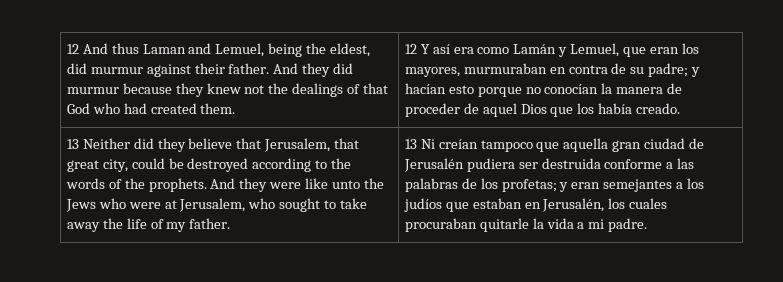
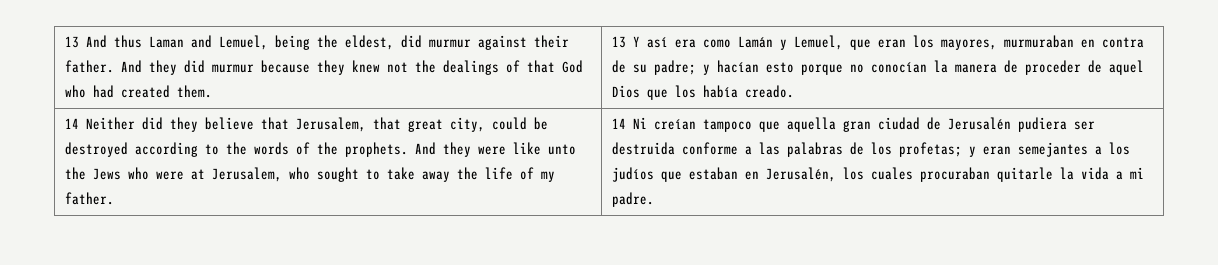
- 12 And thus Laman and Lemuel, being the eldest, did murmur against their father.
+ 13 And thus Laman and Lemuel, being the eldest, did murmur against their father.
- 12 Y así era como Lamán y Lemuel, que eran los mayores, murmuraban en contra de su padre; y hacían esto porque no conocían la manera de proceder de aquel Dios que los había creado.
+ 13 Y así era como Lamán y Lemuel, que eran los mayores, murmuraban en contra de su padre; y hacían esto porque no conocían la manera de proceder de aquel Dios que los había creado.
- 13 Neither did they believe that Jerusalem, that great city, could be destroyed according to the words of the prophets.
+ 14 Neither did they believe that Jerusalem, that great city, could be destroyed according to the words of the prophets.
- 13 Ni creían tampoco que aquella gran ciudad de Jerusalén pudiera ser destruida conforme a las palabras de los profetas; y eran semejantes a los judíos que estaban en Jerusalén, los cuales procuraban quitarle la vida a mi padre.
+ 14 Ni creían tampoco que aquella gran ciudad de Jerusalén pudiera ser destruida conforme a las palabras de los profetas; y eran semejantes a los judíos que estaban en Jerusalén, los cuales procuraban quitarle la vida a mi padre.

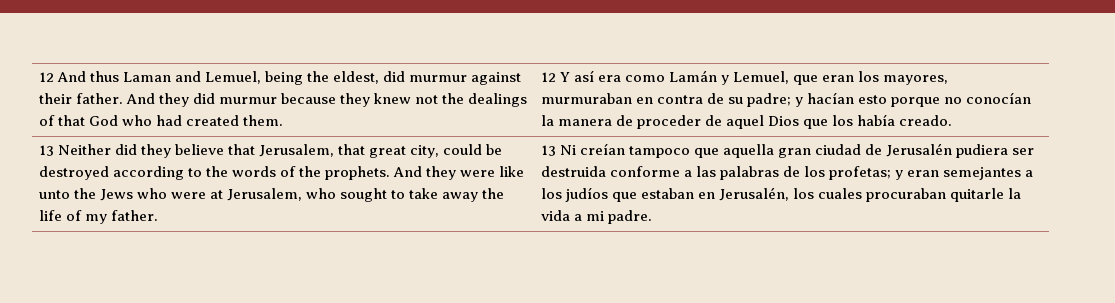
- 13 And thus Laman and Lemuel, being the eldest, did murmur against their father.
+ 12 And thus Laman and Lemuel, being the eldest, did murmur against their father.
- 13 Y así era como Lamán y Lemuel, que eran los mayores, murmuraban en contra de su padre; y hacían esto porque no conocían la manera de proceder de aquel Dios que los había creado.
+ 12 Y así era como Lamán y Lemuel, que eran los mayores, murmuraban en contra de su padre; y hacían esto porque no conocían la manera de proceder de aquel Dios que los había creado.
- 14 Neither did they believe that Jerusalem, that great city, could be destroyed according to the words of the prophets.
+ 13 Neither did they believe that Jerusalem, that great city, could be destroyed according to the words of the prophets.
- 14 Ni creían tampoco que aquella gran ciudad de Jerusalén pudiera ser destruida conforme a las palabras de los profetas; y eran semejantes a los judíos que estaban en Jerusalén, los cuales procuraban quitarle la vida a mi padre.
+ 13 Ni creían tampoco que aquella gran ciudad de Jerusalén pudiera ser destruida conforme a las palabras de los profetas; y eran semejantes a los judíos que estaban en Jerusalén, los cuales procuraban quitarle la vida a mi padre.

